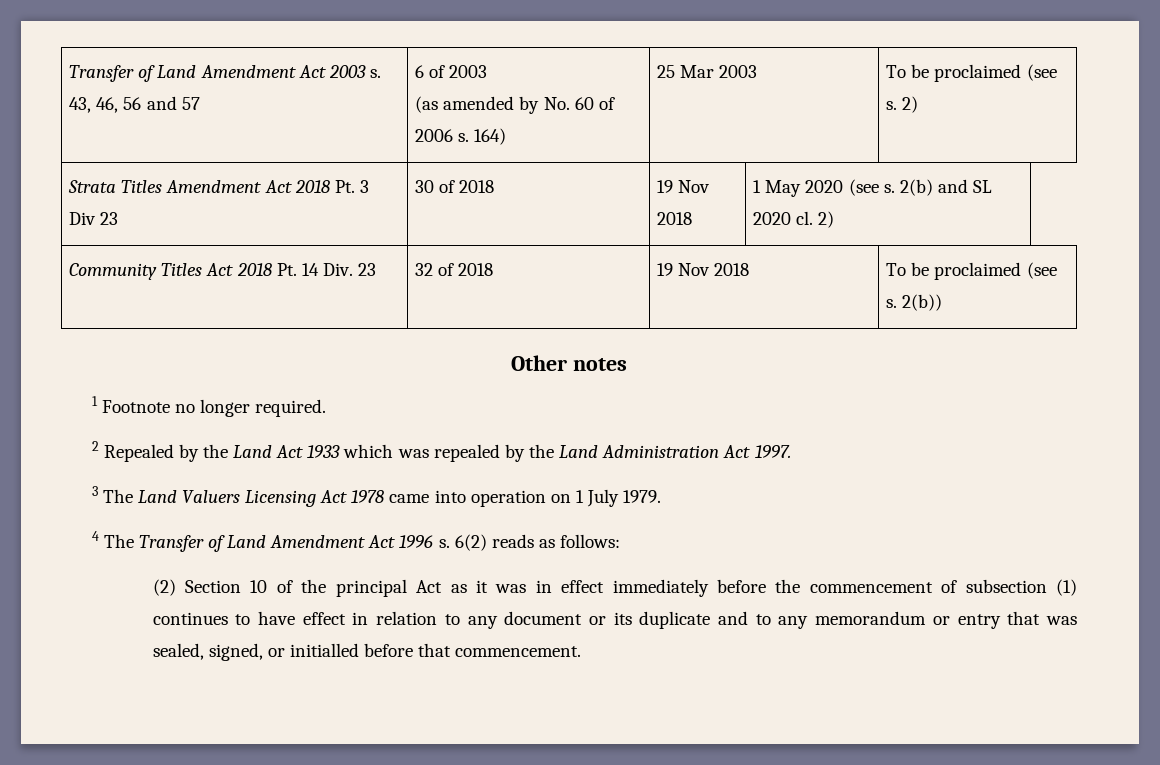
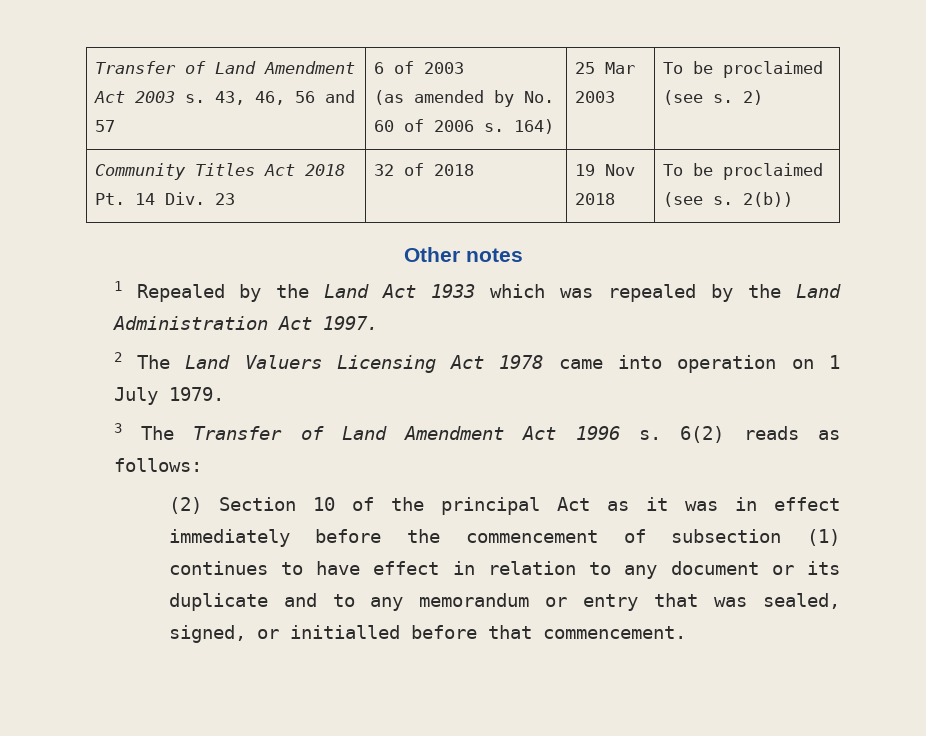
- Strata Titles Amendment Act 2018 Pt. 3 Div 23 | 30 of 2018 | 19 Nov 2018 | 1 May 2020 (see s. 2(b) and SL 2020 cl. 2)
- 1 Footnote no longer required.
- 2 Repealed by the Land Act 1933 which was repealed by the Land Administration Act 1997.
+ 1 Repealed by the Land Act 1933 which was repealed by the Land Administration Act 1997.
- 3 The Land Valuers Licensing Act 1978 came into operation on 1 July 1979.
+ 2 The Land Valuers Licensing Act 1978 came into operation on 1 July 1979.
- 4 The Transfer of Land Amendment Act 1996 s.
+ 3 The Transfer of Land Amendment Act 1996 s.

